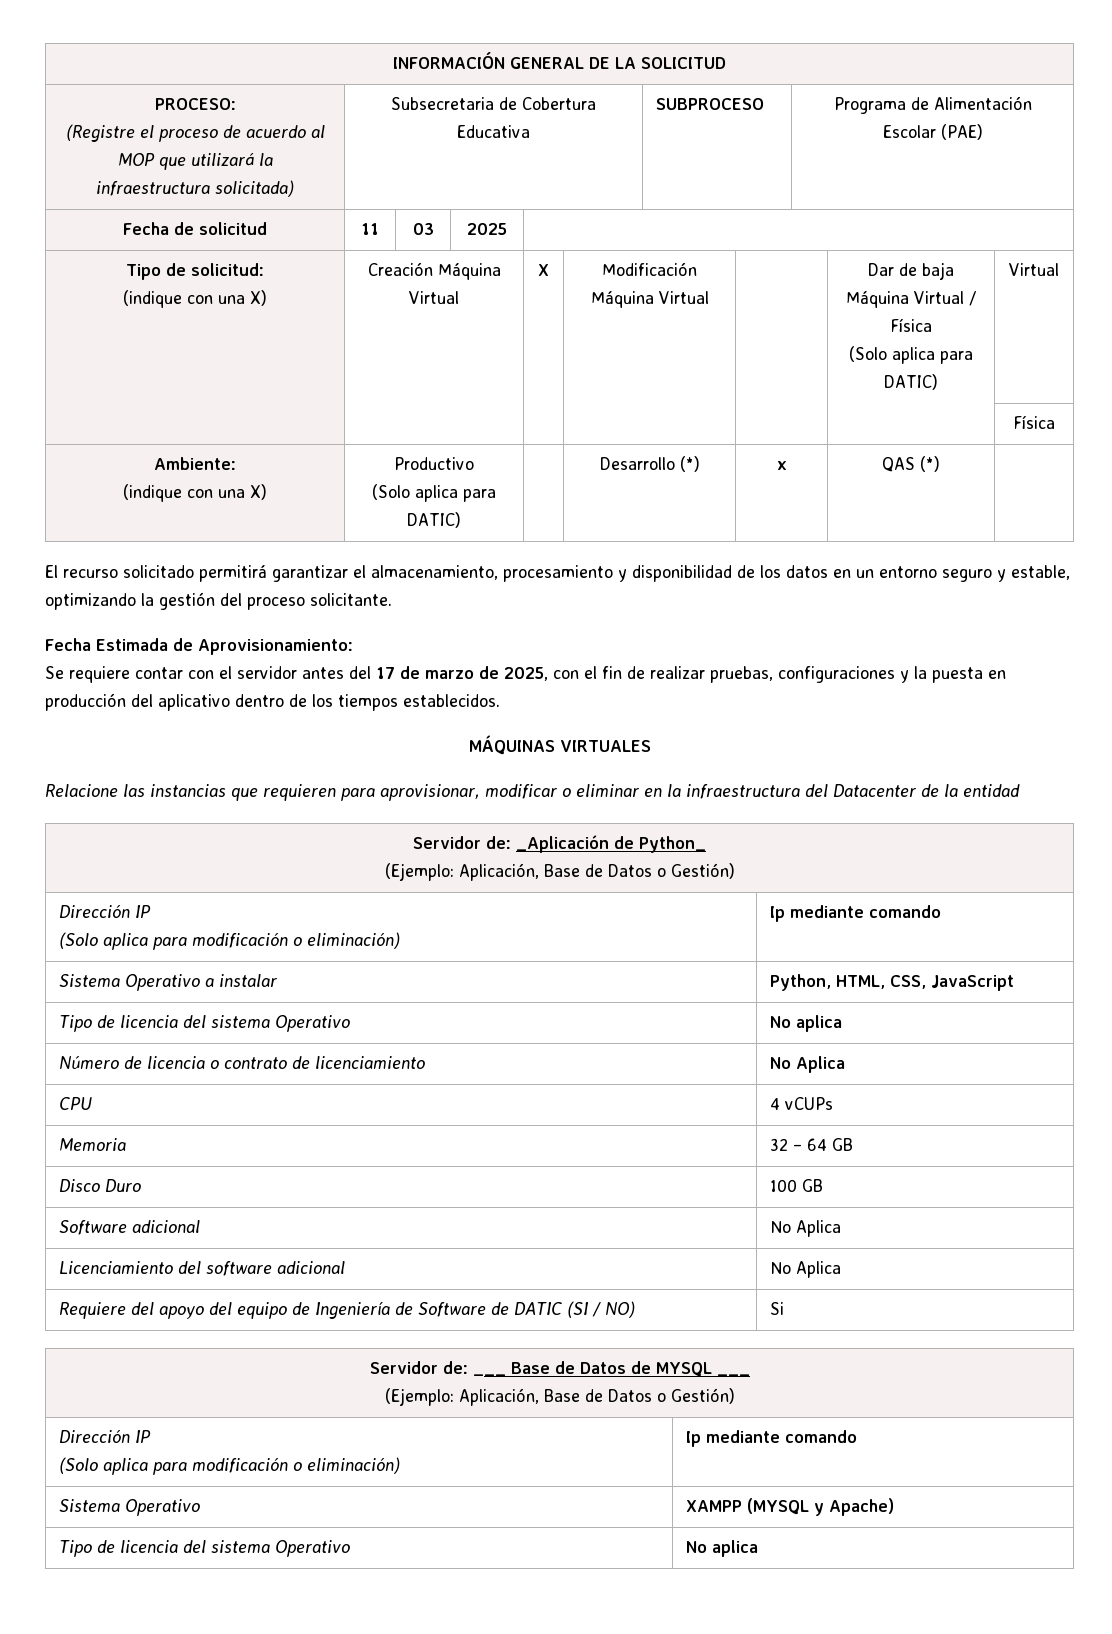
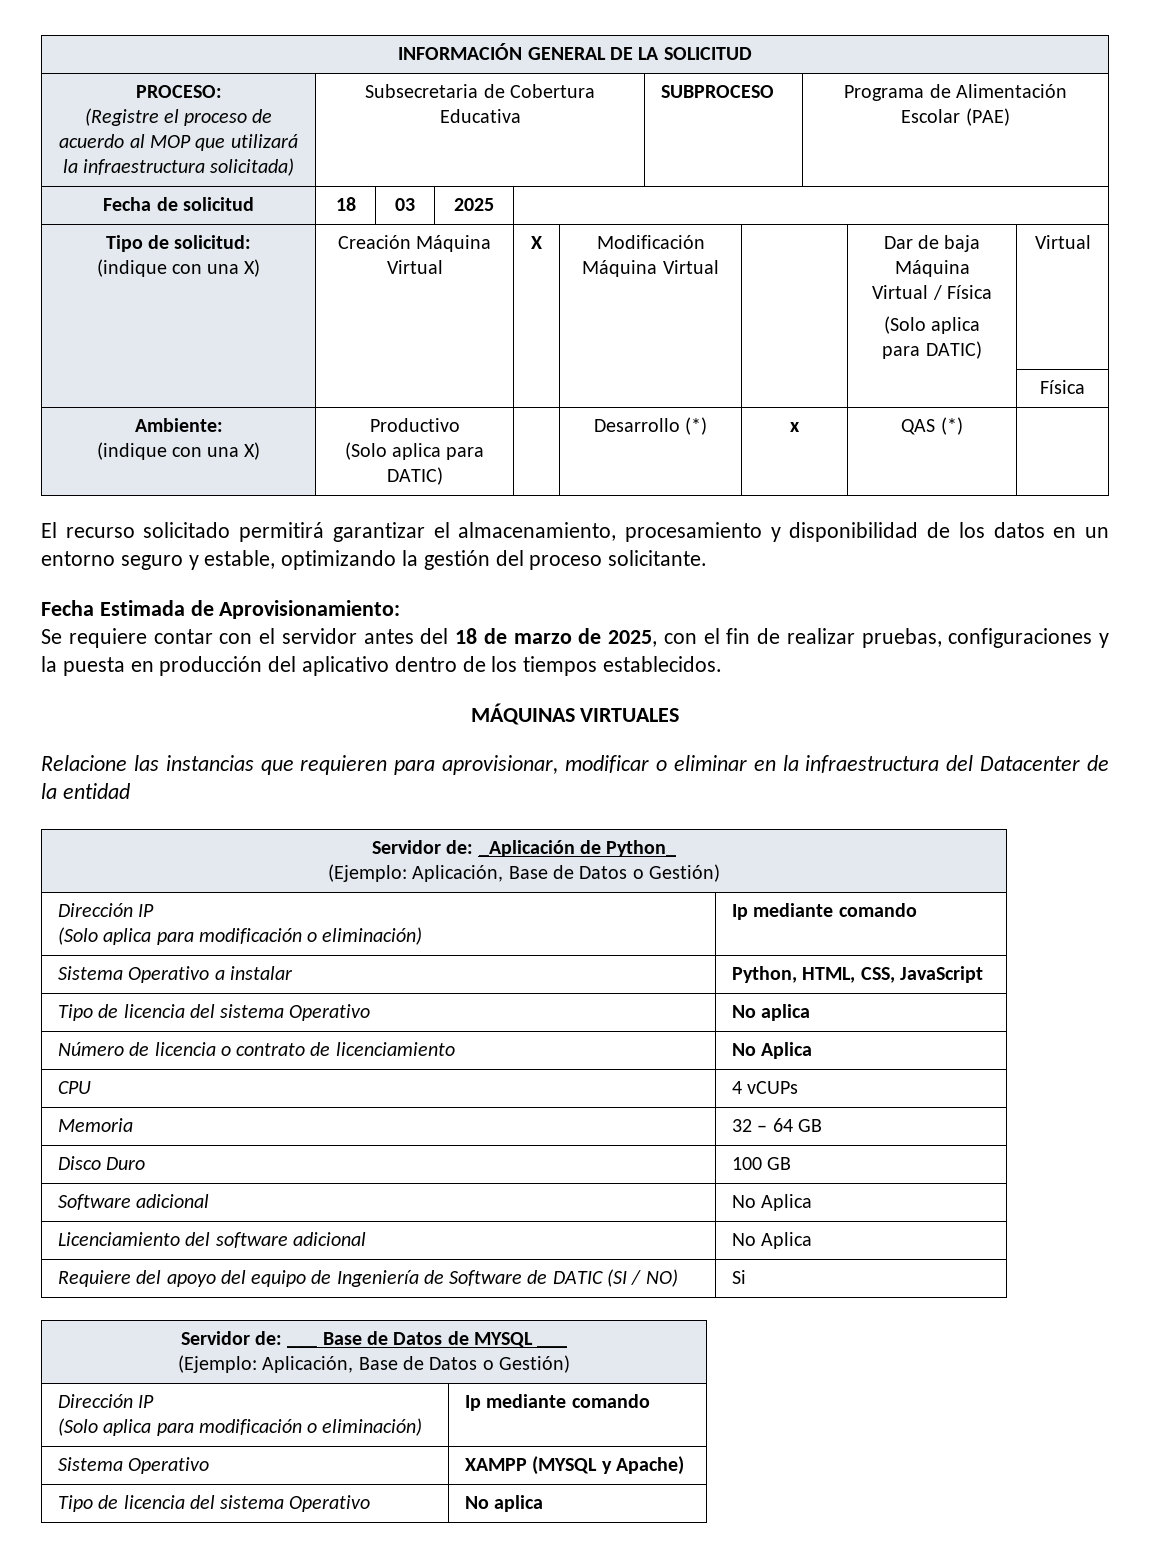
- Fecha de solicitud | 11 | 03 | 2025 |
+ Fecha de solicitud | 18 | 03 | 2025 |
- Se requiere contar con el servidor antes del 17 de marzo de 2025, con el fin de realizar pruebas, configuraciones y la puesta en producción del aplicativo dentro de los tiempos establecidos.
+ Se requiere contar con el servidor antes del 18 de marzo de 2025, con el fin de realizar pruebas, configuraciones y la puesta en producción del aplicativo dentro de los tiempos establecidos.

